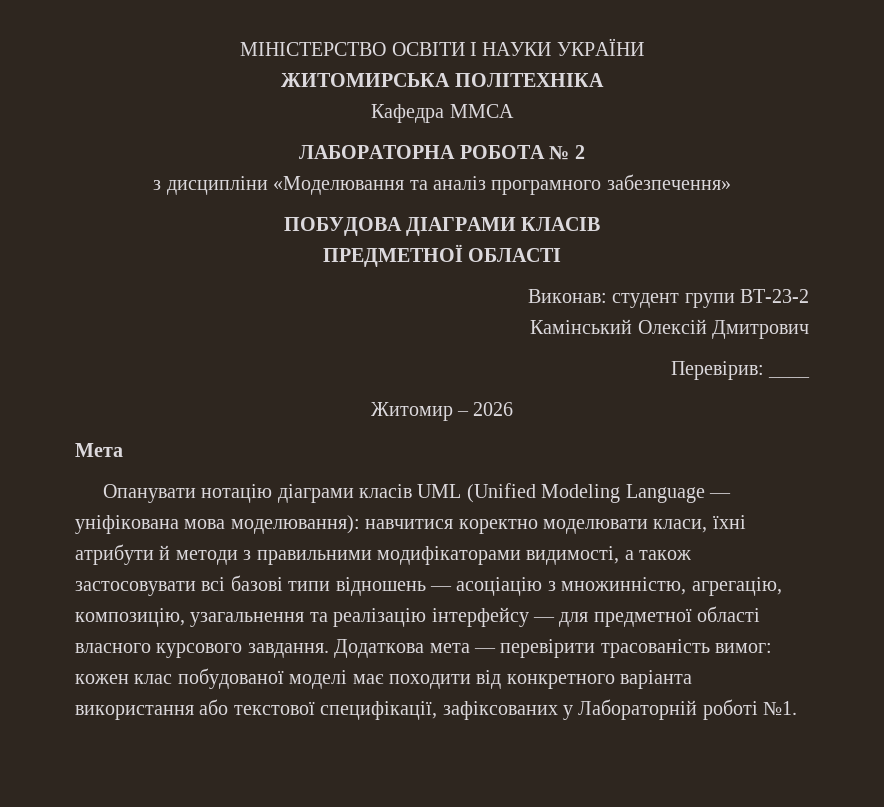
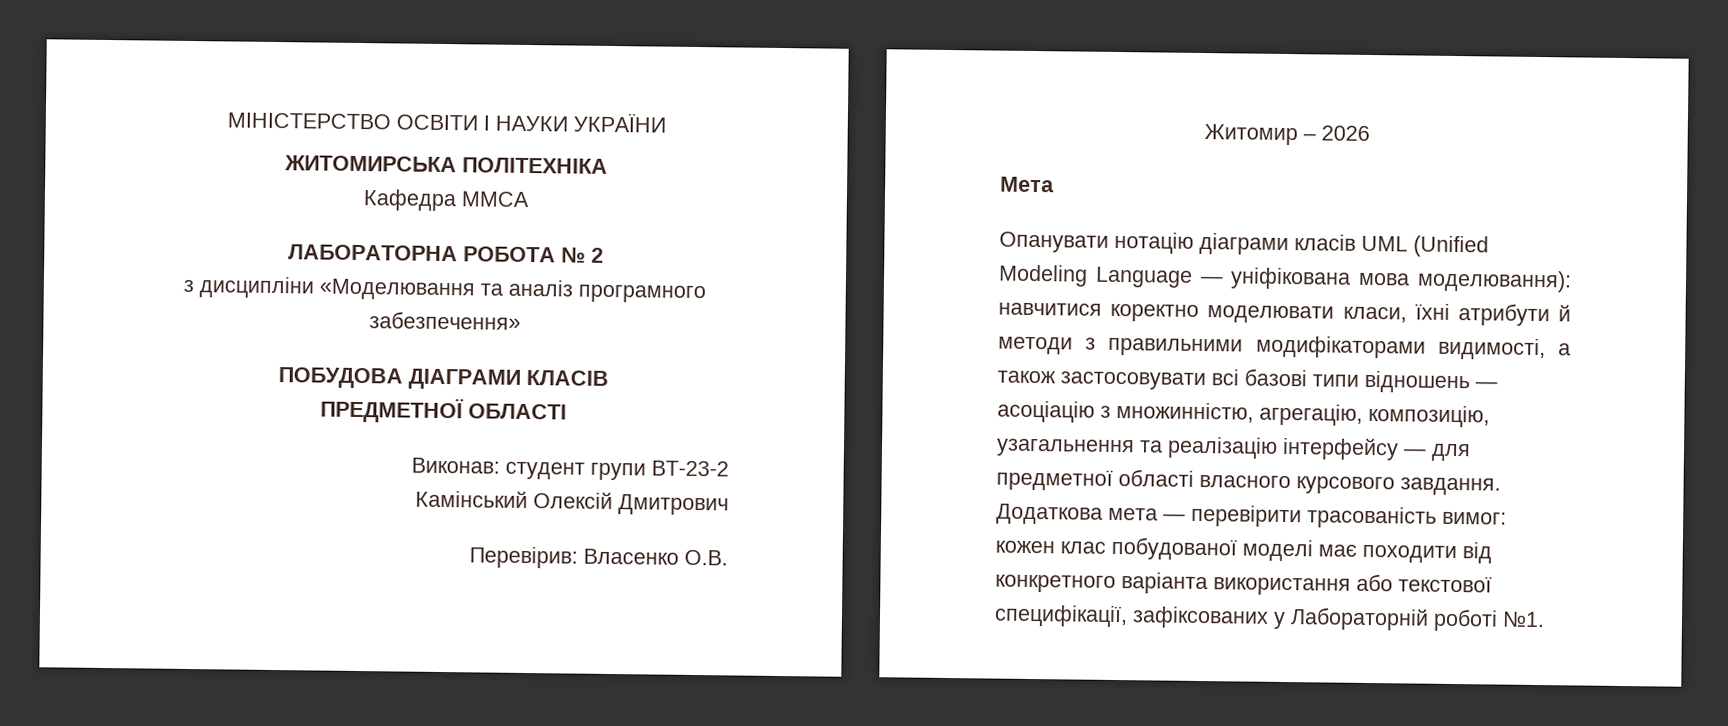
- Перевірив: ____
+ Перевірив: Власенко О.В.

